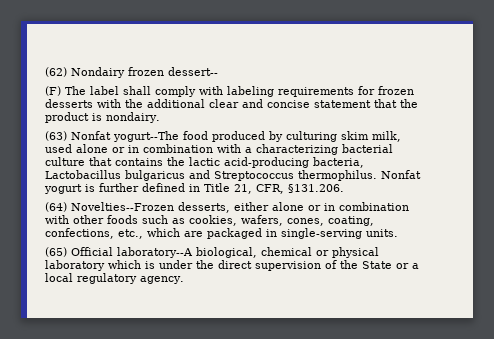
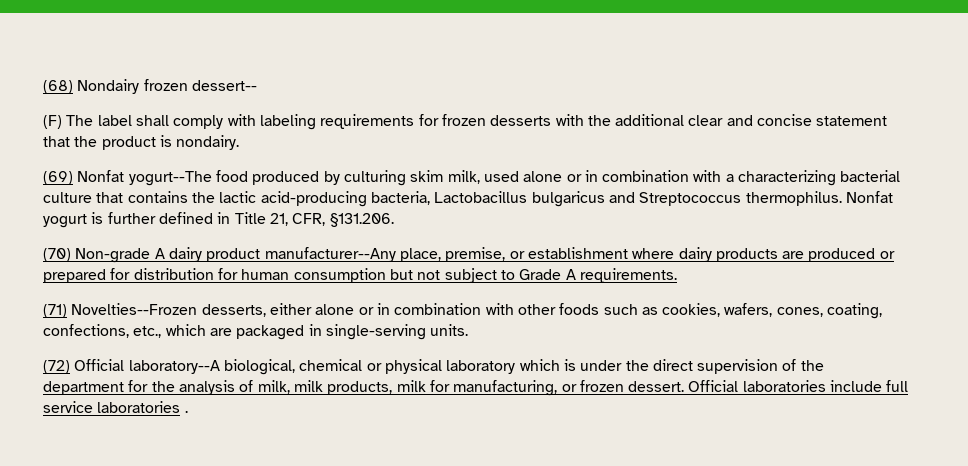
- (62) Nondairy frozen dessert--
+ (68) Nondairy frozen dessert--
- (63) Nonfat yogurt--The food produced by culturing skim milk, used alone or in combination with a characterizing bacterial culture that contains the lactic acid-producing bacteria, Lactobacillus bulgaricus and Streptococcus thermophilus.
+ (69) Nonfat yogurt--The food produced by culturing skim milk, used alone or in combination with a characterizing bacterial culture that contains the lactic acid-producing bacteria, Lactobacillus bulgaricus and Streptococcus thermophilus.
- (64) Novelties--Frozen desserts, either alone or in combination with other foods such as cookies, wafers, cones, coating, confections, etc., which are packaged in single-serving units.
+ (70) Non-grade A dairy product manufacturer--Any place, premise, or establishment where dairy products are produced or prepared for distribution for human consumption but not subject to Grade A requirements.
+ (71) Novelties--Frozen desserts, either alone or in combination with other foods such as cookies, wafers, cones, coating, confections, etc., which are packaged in single-serving units.
- (65) Official laboratory--A biological, chemical or physical laboratory which is under the direct supervision of the State or a local regulatory agency.
+ (72) Official laboratory--A biological, chemical or physical laboratory which is under the direct supervision of the department for the analysis of milk, milk products, milk for manufacturing, or frozen dessert. Official laboratories include full service laboratories .

